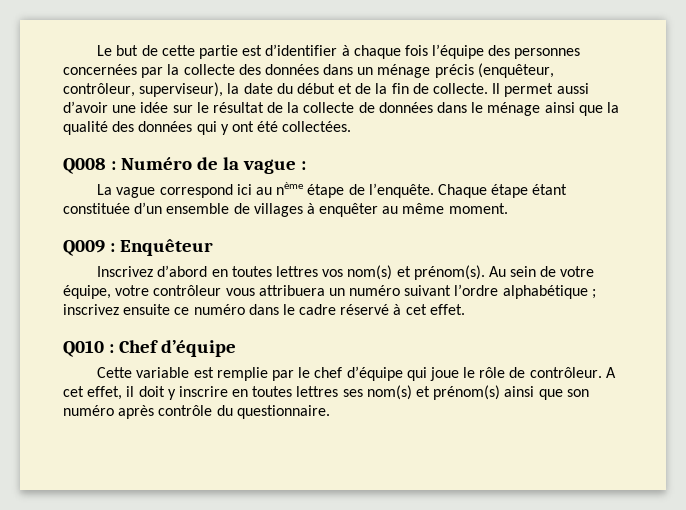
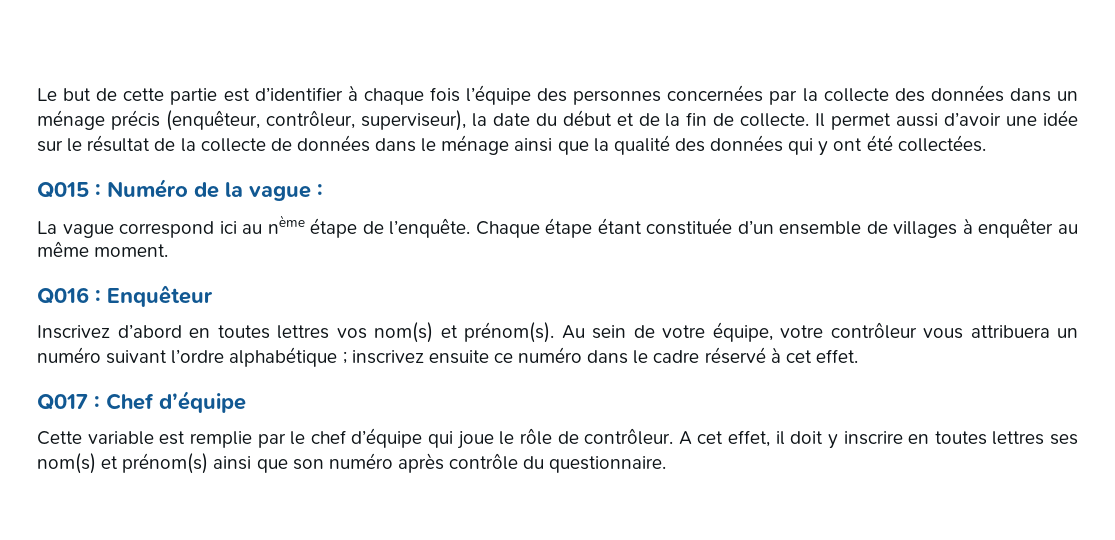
- Q008 : Numéro de la vague :
+ Q015 : Numéro de la vague :
- Q009 : Enquêteur
+ Q016 : Enquêteur
- Q010 : Chef d’équipe
+ Q017 : Chef d’équipe

